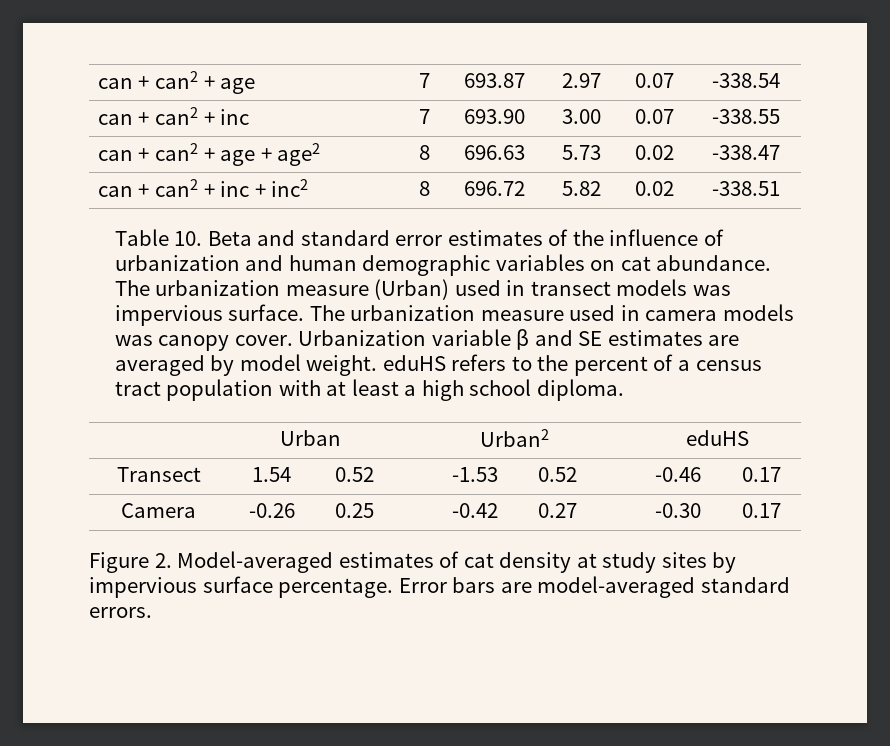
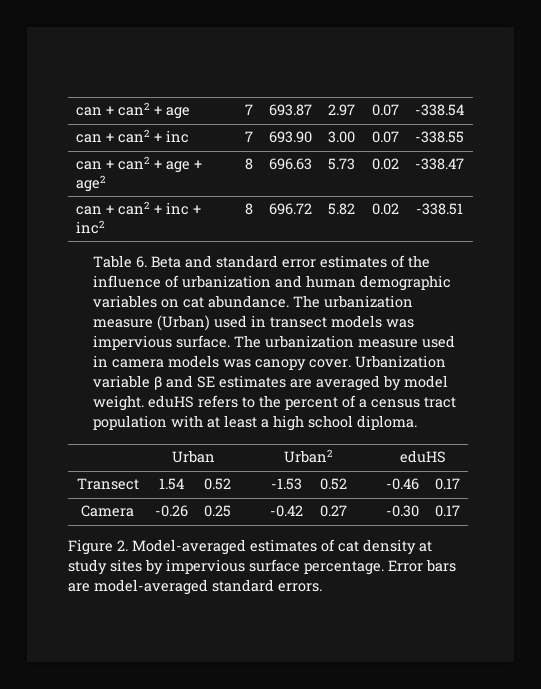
- Table 10. Beta and standard error estimates of the influence of urbanization and human demographic variables on cat abundance.
+ Table 6. Beta and standard error estimates of the influence of urbanization and human demographic variables on cat abundance.

